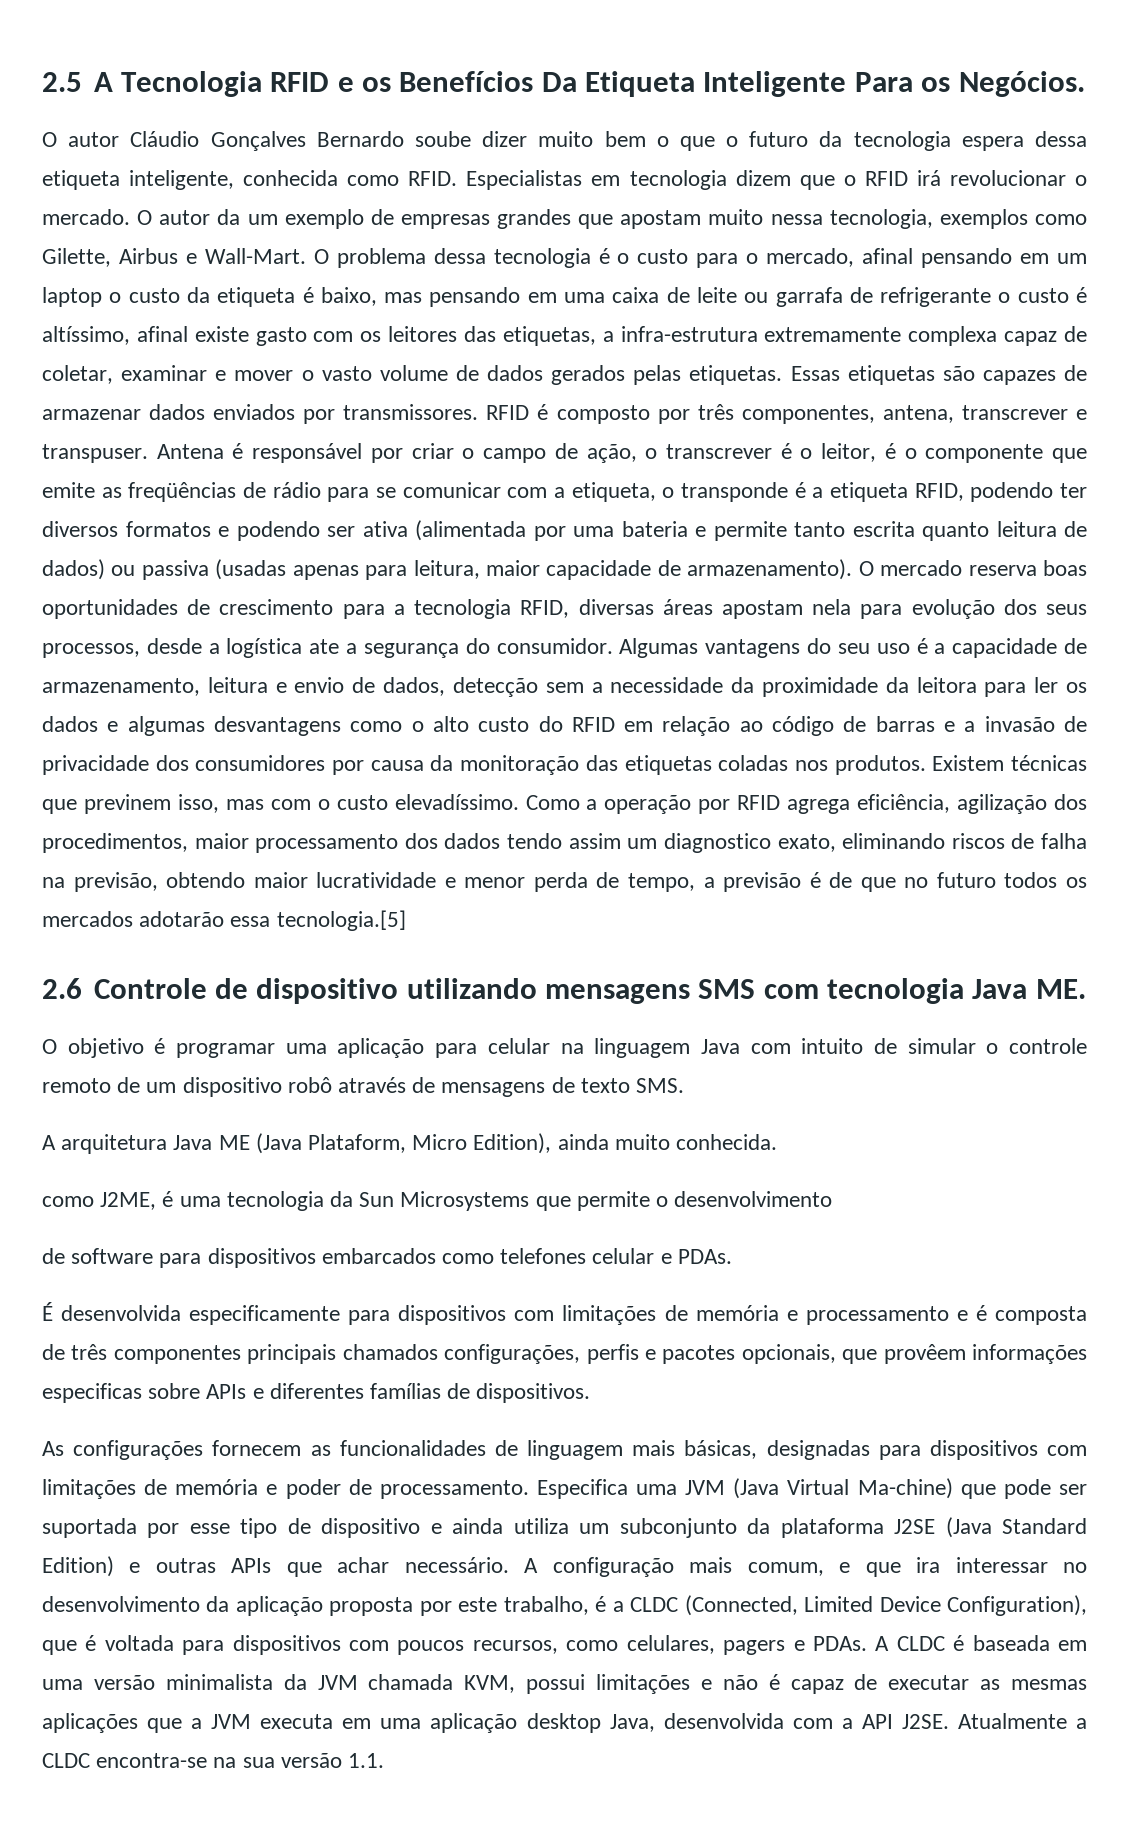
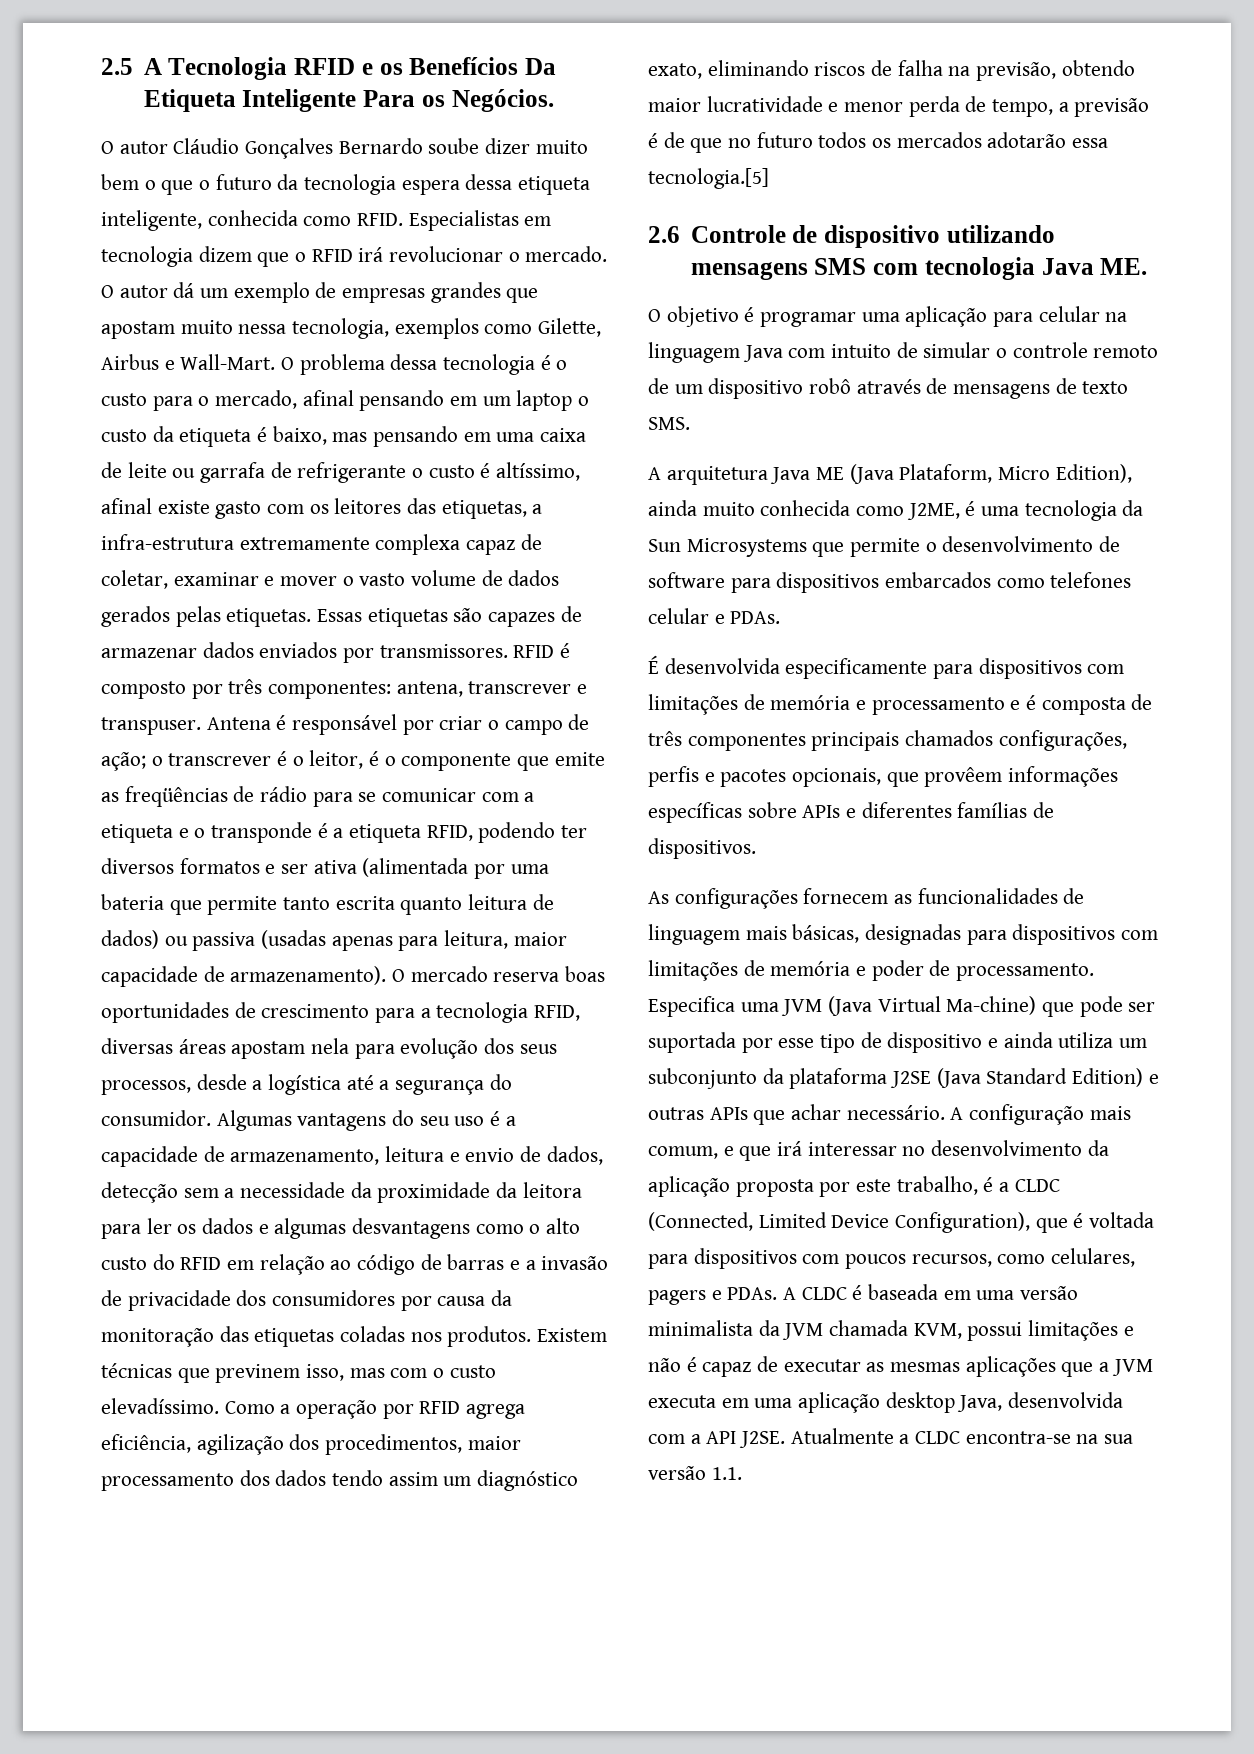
- O autor da um exemplo de empresas grandes que apostam muito nessa tecnologia, exemplos como Gilette, Airbus e Wall-Mart.
+ O autor dá um exemplo de empresas grandes que apostam muito nessa tecnologia, exemplos como Gilette, Airbus e Wall-Mart.
- RFID é composto por três componentes, antena, transcrever e transpuser.
+ RFID é composto por três componentes: antena, transcrever e transpuser.
- Antena é responsável por criar o campo de ação, o transcrever é o leitor, é o componente que emite as freqüências de rádio para se comunicar com a etiqueta, o transponde é a etiqueta RFID, podendo ter diversos formatos e podendo ser ativa (alimentada por uma bateria e permite tanto escrita quanto leitura de dados) ou passiva (usadas apenas para leitura, maior capacidade de armazenamento).
+ Antena é responsável por criar o campo de ação; o transcrever é o leitor, é o componente que emite as freqüências de rádio para se comunicar com a etiqueta e o transponde é a etiqueta RFID, podendo ter diversos formatos e ser ativa (alimentada por uma bateria que permite tanto escrita quanto leitura de dados) ou passiva (usadas apenas para leitura, maior capacidade de armazenamento).
- O mercado reserva boas oportunidades de crescimento para a tecnologia RFID, diversas áreas apostam nela para evolução dos seus processos, desde a logística ate a segurança do consumidor.
+ O mercado reserva boas oportunidades de crescimento para a tecnologia RFID, diversas áreas apostam nela para evolução dos seus processos, desde a logística até a segurança do consumidor.
- Como a operação por RFID agrega eficiência, agilização dos procedimentos, maior processamento dos dados tendo assim um diagnostico exato, eliminando riscos de falha na previsão, obtendo maior lucratividade e menor perda de tempo, a previsão é de que no futuro todos os mercados adotarão essa tecnologia.[5]
+ Como a operação por RFID agrega eficiência, agilização dos procedimentos, maior processamento dos dados tendo assim um diagnóstico exato, eliminando riscos de falha na previsão, obtendo maior lucratividade e menor perda de tempo, a previsão é de que no futuro todos os mercados adotarão essa tecnologia.[5]
- A arquitetura Java ME (Java Plataform, Micro Edition), ainda muito conhecida.
- como J2ME, é uma tecnologia da Sun Microsystems que permite o desenvolvimento
- de software para dispositivos embarcados como telefones celular e PDAs.
+ A arquitetura Java ME (Java Plataform, Micro Edition), ainda muito conhecida como J2ME, é uma tecnologia da Sun Microsystems que permite o desenvolvimento de software para dispositivos embarcados como telefones celular e PDAs.
- É desenvolvida especificamente para dispositivos com limitações de memória e processamento e é composta de três componentes principais chamados configurações, perfis e pacotes opcionais, que provêem informações especificas sobre APIs e diferentes famílias de dispositivos.
+ É desenvolvida especificamente para dispositivos com limitações de memória e processamento e é composta de três componentes principais chamados configurações, perfis e pacotes opcionais, que provêem informações específicas sobre APIs e diferentes famílias de dispositivos.
- A configuração mais comum, e que ira interessar no desenvolvimento da aplicação proposta por este trabalho, é a CLDC (Connected, Limited Device Configuration), que é voltada para dispositivos com poucos recursos, como celulares, pagers e PDAs.
+ A configuração mais comum, e que irá interessar no desenvolvimento da aplicação proposta por este trabalho, é a CLDC (Connected, Limited Device Configuration), que é voltada para dispositivos com poucos recursos, como celulares, pagers e PDAs.

